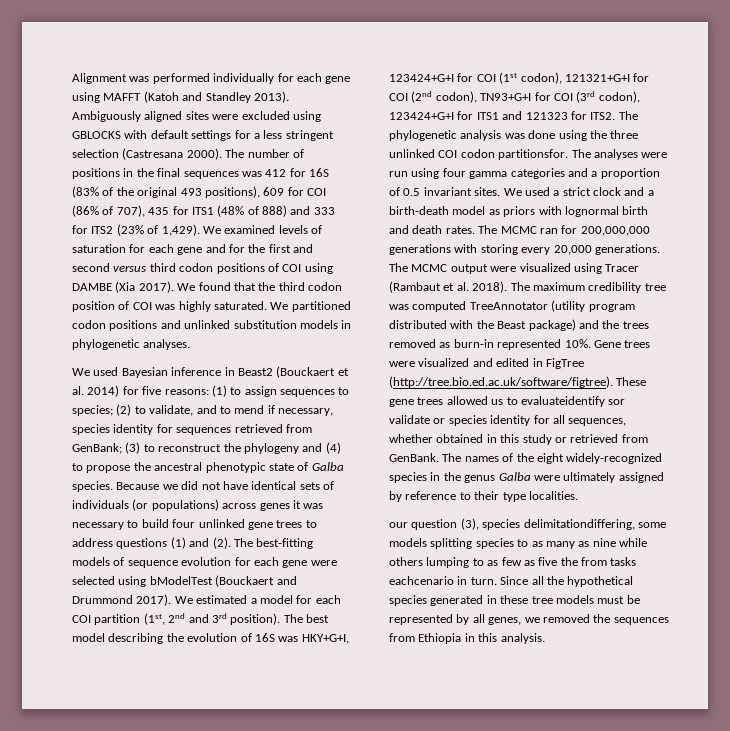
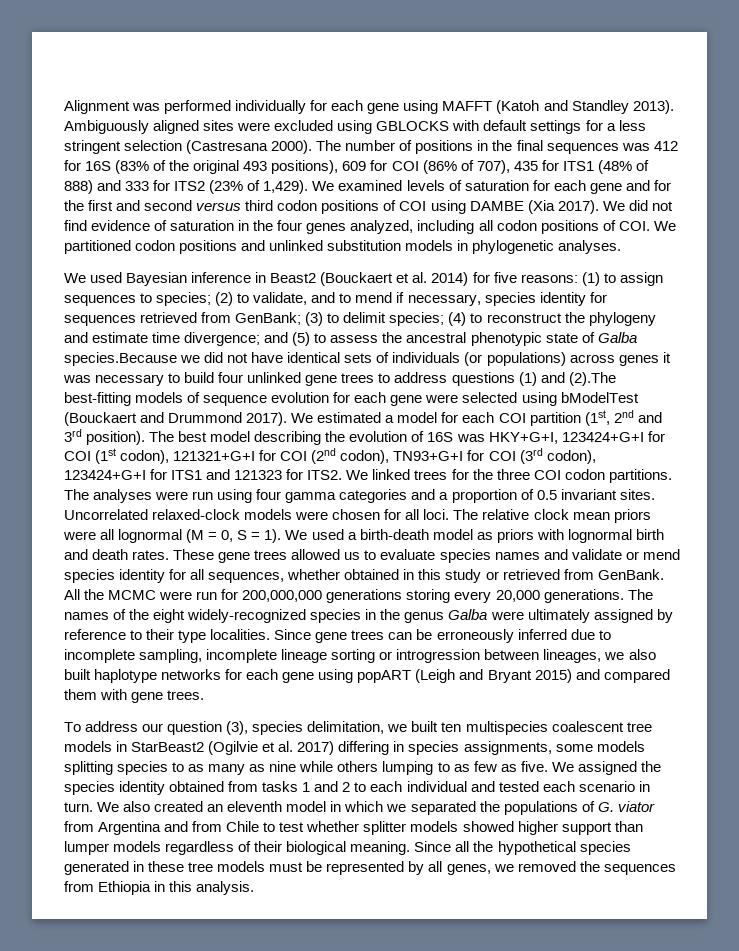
- We found that the third codon position of COI was highly saturated. We partitioned codon positions and unlinked substitution models in phylogenetic analyses.
+ We did not find evidence of saturation in the four genes analyzed, including all codon positions of COI. We partitioned codon positions and unlinked substitution models in phylogenetic analyses.
- (3) to reconstruct the phylogeny and (4) to propose the ancestral phenotypic state of Galba species. Because we did not have identical sets of individuals (or populations) across genes it was necessary to build four unlinked gene trees to address questions (1) and (2). The best-fitting models of sequence evolution for each gene were selected using bModelTest (Bouckaert and Drummond 2017).
+ (3) to delimit species; (4) to reconstruct the phylogeny and estimate time divergence; and (5) to assess the ancestral phenotypic state of Galba species.Because we did not have identical sets of individuals (or populations) across genes it was necessary to build four unlinked gene trees to address questions (1) and (2).The best-fitting models of sequence evolution for each gene were selected using bModelTest (Bouckaert and Drummond 2017).
- The phylogenetic analysis was done using the three unlinked COI codon partitionsfor.
+ We linked trees for the three COI codon partitions.
- We used a strict clock and a birth-death model as priors with lognormal birth and death rates.
+ Uncorrelated relaxed-clock models were chosen for all loci. The relative clock mean priors were all lognormal (M = 0, S = 1). We used a birth-death model as priors with lognormal birth and death rates.
- The MCMC ran for 200,000,000 generations with storing every 20,000 generations. The MCMC output were visualized using Tracer (Rambaut et al. 2018). The maximum credibility tree was computed TreeAnnotator (utility program distributed with the Beast package) and the trees removed as burn-in represented 10%. Gene trees were visualized and edited in FigTree (http://tree.bio.ed.ac.uk/software/figtree). These gene trees allowed us to evaluateidentify sor validate or species identity for all sequences, whether obtained in this study or retrieved from GenBank.
+ These gene trees allowed us to evaluate species names and validate or mend species identity for all sequences, whether obtained in this study or retrieved from GenBank.
+ All the MCMC were run for 200,000,000 generations storing every 20,000 generations.
- The names of the eight widely-recognized species in the genus Galba were ultimately assigned by reference to their type localities.
- our question (3), species delimitationdiffering, some models splitting species to as many as nine while others lumping to as few as five the from tasks eachcenario in turn.
+ The names of the eight widely-recognized species in the genus Galba were ultimately assigned by reference to their type localities. Since gene trees can be erroneously inferred due to incomplete sampling, incomplete lineage sorting or introgression between lineages, we also built haplotype networks for each gene using popART (Leigh and Bryant 2015) and compared them with gene trees.
+ To address our question (3), species delimitation, we built ten multispecies coalescent tree models in StarBeast2 (Ogilvie et al. 2017) differing in species assignments, some models splitting species to as many as nine while others lumping to as few as five. We assigned the species identity obtained from tasks 1 and 2 to each individual and tested each scenario in turn. We also created an eleventh model in which we separated the populations of G. viator from Argentina and from Chile to test whether splitter models showed higher support than lumper models regardless of their biological meaning.

